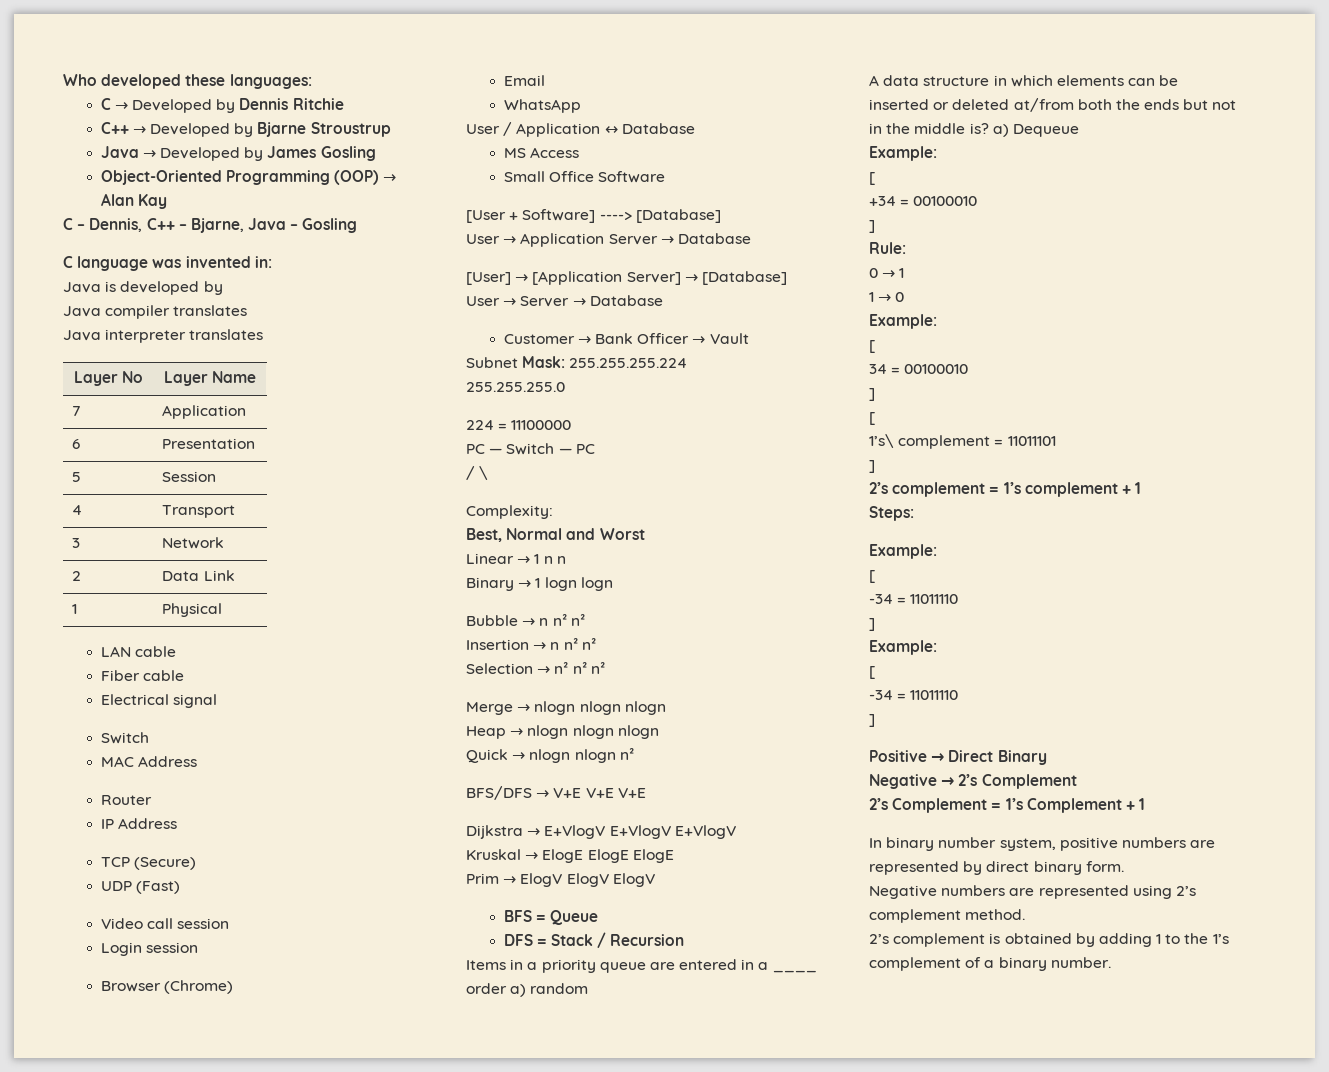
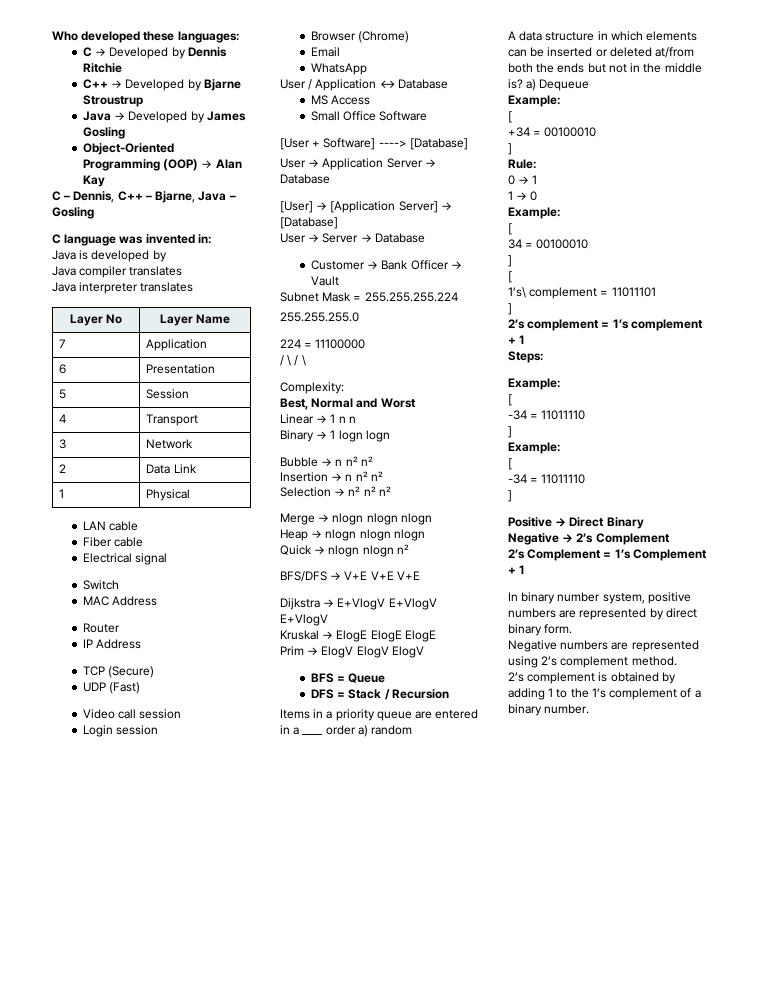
- Subnet Mask: 255.255.255.224
+ Subnet Mask = 255.255.255.224
- PC — Switch — PC
- / \
+ / \ / \

